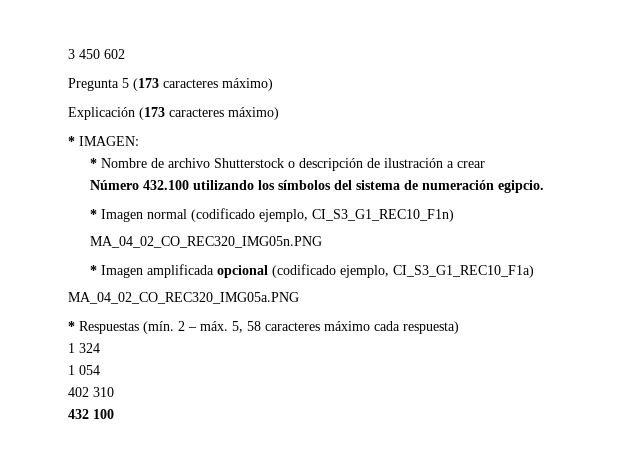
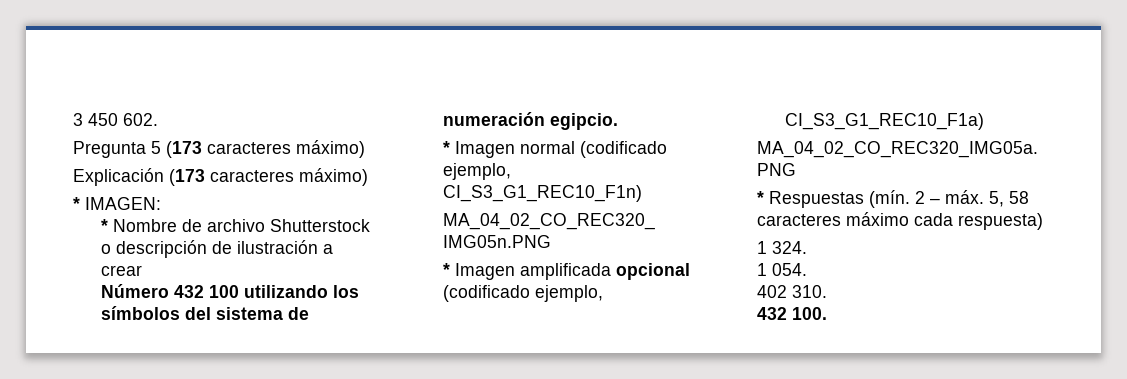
- 3 450 602
+ 3 450 602.
- Número 432.100 utilizando los símbolos del sistema de numeración egipcio.
+ Número 432 100 utilizando los símbolos del sistema de numeración egipcio.
- 1 324
- 1 054
+ 1 324.
+ 1 054.
- 402 310
- 432 100
+ 402 310.
+ 432 100.

